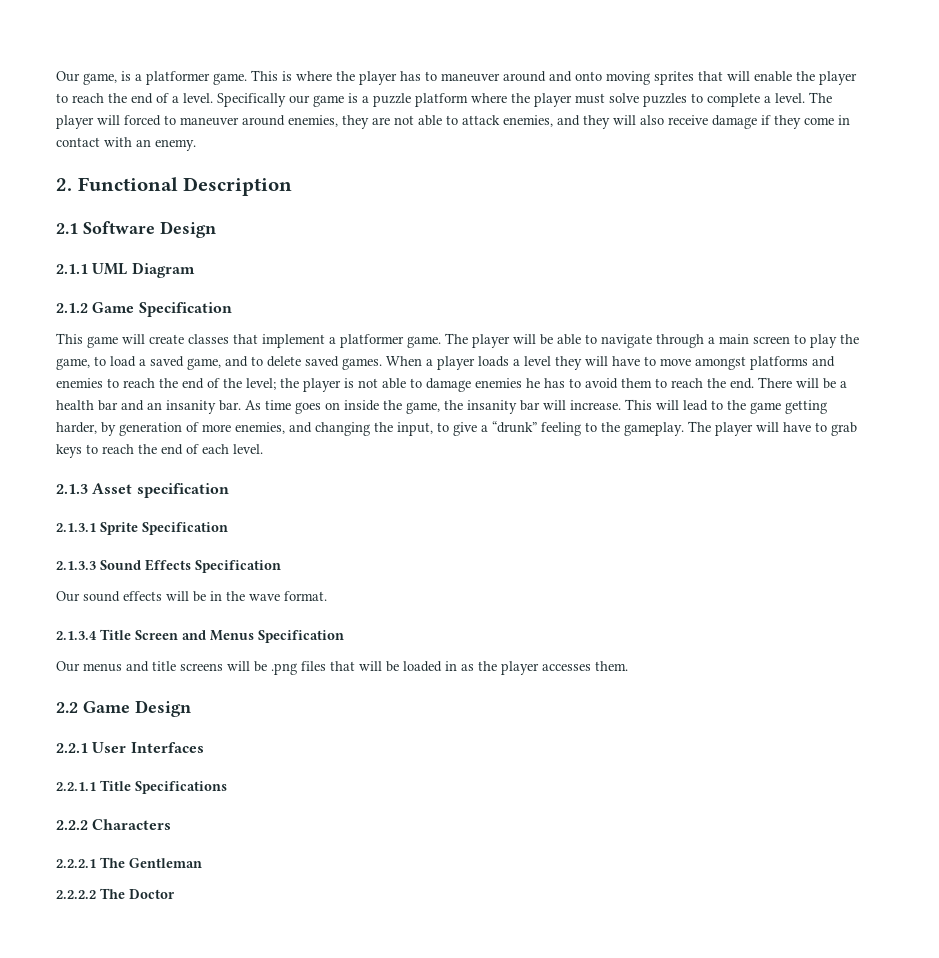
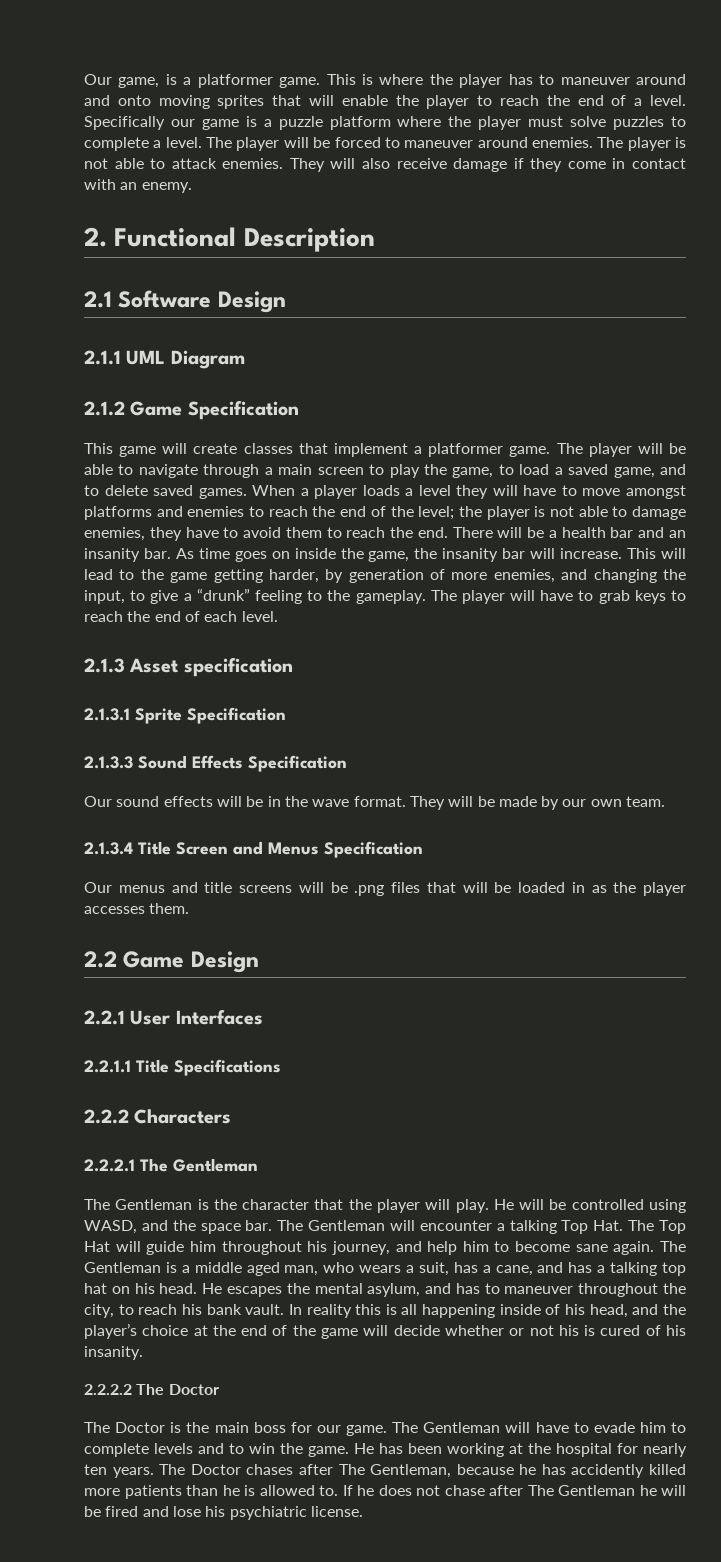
- The player will forced to maneuver around enemies, they are not able to attack enemies, and they will also receive damage if they come in contact with an enemy.
+ The player will be forced to maneuver around enemies. The player is not able to attack enemies. They will also receive damage if they come in contact with an enemy.
- When a player loads a level they will have to move amongst platforms and enemies to reach the end of the level; the player is not able to damage enemies he has to avoid them to reach the end.
+ When a player loads a level they will have to move amongst platforms and enemies to reach the end of the level; the player is not able to damage enemies, they have to avoid them to reach the end.
+ They will be made by our own team.
+ The Gentleman is the character that the player will play. He will be controlled using WASD, and the space bar. The Gentleman will encounter a talking Top Hat. The Top Hat will guide him throughout his journey, and help him to become sane again. The Gentleman is a middle aged man, who wears a suit, has a cane, and has a talking top hat on his head. He escapes the mental asylum, and has to maneuver throughout the city, to reach his bank vault. In reality this is all happening inside of his head, and the player’s choice at the end of the game will decide whether or not his is cured of his insanity.
  2.2.2.2 The Doctor
+ The Doctor is the main boss for our game. The Gentleman will have to evade him to complete levels and to win the game. He has been working at the hospital for nearly ten years. The Doctor chases after The Gentleman, because he has accidently killed more patients than he is allowed to. If he does not chase after The Gentleman he will be fired and lose his psychiatric license.

